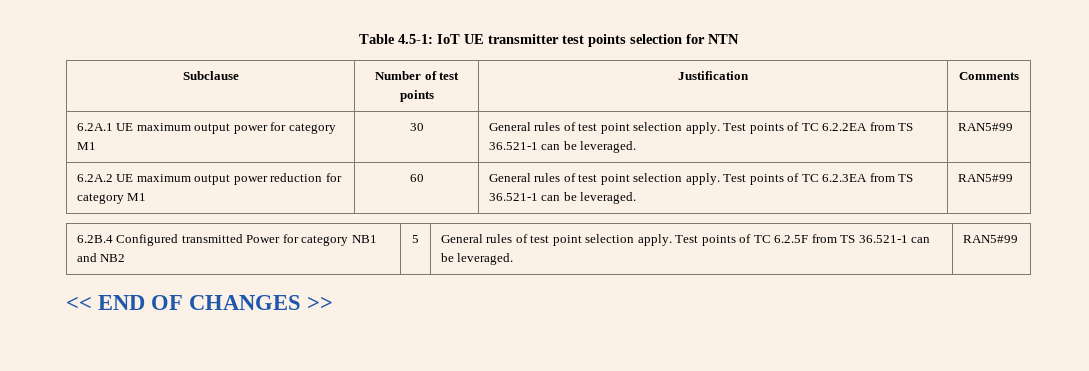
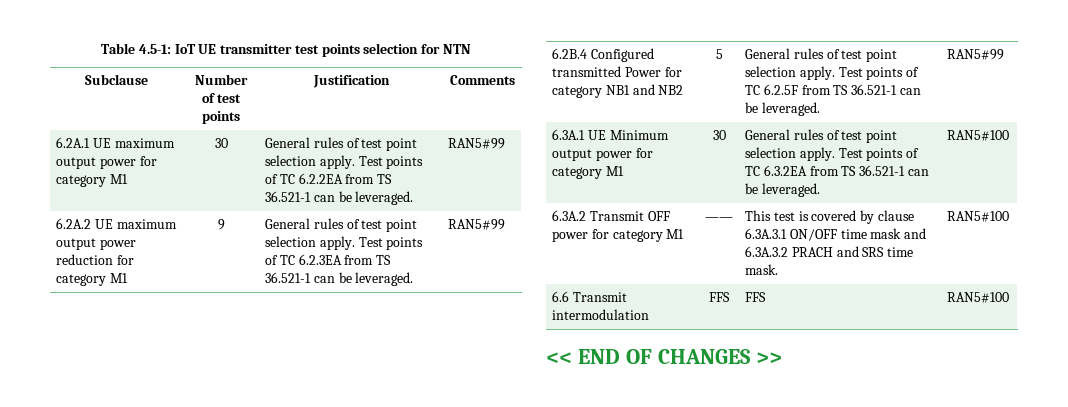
- 6.2A.2 UE maximum output power reduction for category M1 | 60 | General rules of test point selection apply. Test points of TC 6.2.3EA from TS 36.521-1 can be leveraged. | RAN5#99
+ 6.2A.2 UE maximum output power reduction for category M1 | 9 | General rules of test point selection apply. Test points of TC 6.2.3EA from TS 36.521-1 can be leveraged. | RAN5#99
+ 6.3A.1 UE Minimum output power for category M1 | 30 | General rules of test point selection apply. Test points of TC 6.3.2EA from TS 36.521-1 can be leveraged. | RAN5#100
+ 6.3A.2 Transmit OFF power for category M1 | —— | This test is covered by clause 6.3A.3.1 ON/OFF time mask and 6.3A.3.2 PRACH and SRS time mask. | RAN5#100
+ 6.6 Transmit intermodulation | FFS | FFS | RAN5#100

